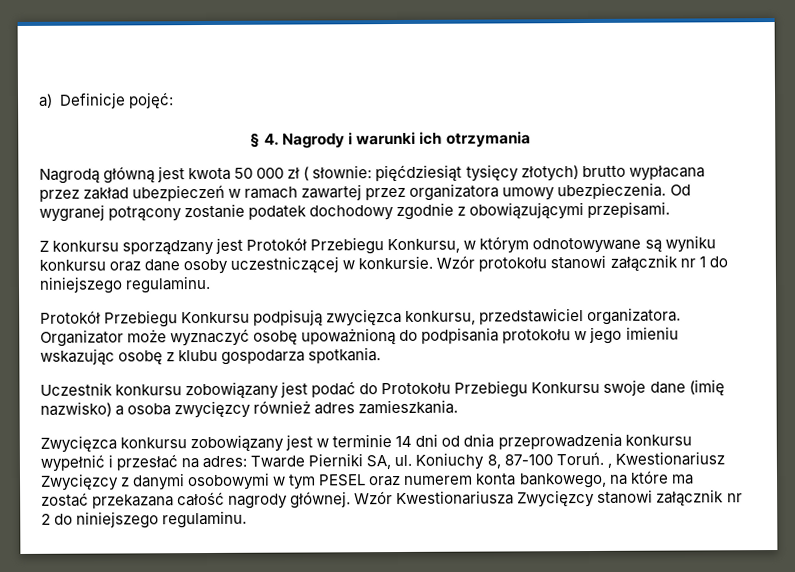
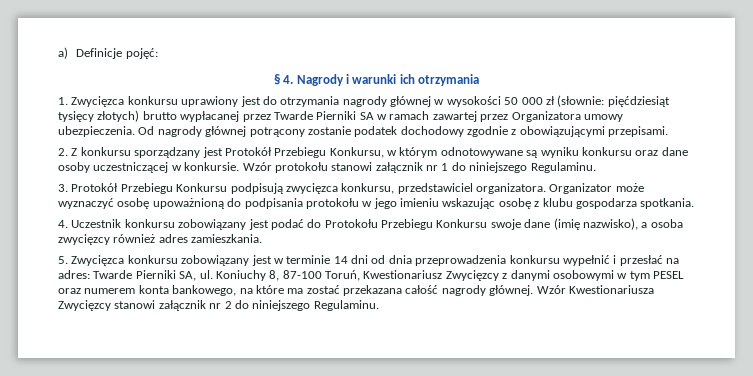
- Nagrodą główną jest kwota 50 000 zł ( słownie: pięćdziesiąt tysięcy złotych) brutto wypłacana przez zakład ubezpieczeń w ramach zawartej przez organizatora umowy ubezpieczenia.
+ 1. Zwycięzca konkursu uprawiony jest do otrzymania nagrody głównej w wysokości 50 000 zł (słownie: pięćdziesiąt tysięcy złotych) brutto wypłacanej przez Twarde Pierniki SA w ramach zawartej przez Organizatora umowy ubezpieczenia.
- Od wygranej potrącony zostanie podatek dochodowy zgodnie z obowiązującymi przepisami.
+ Od nagrody głównej potrącony zostanie podatek dochodowy zgodnie z obowiązującymi przepisami.
- Z konkursu sporządzany jest Protokół Przebiegu Konkursu, w którym odnotowywane są wyniku konkursu oraz dane osoby uczestniczącej w konkursie.
+ 2. Z konkursu sporządzany jest Protokół Przebiegu Konkursu, w którym odnotowywane są wyniku konkursu oraz dane osoby uczestniczącej w konkursie.
- Wzór protokołu stanowi załącznik nr 1 do niniejszego regulaminu.
- Protokół Przebiegu Konkursu podpisują zwycięzca konkursu, przedstawiciel organizatora.
+ Wzór protokołu stanowi załącznik nr 1 do niniejszego Regulaminu.
+ 3. Protokół Przebiegu Konkursu podpisują zwycięzca konkursu, przedstawiciel organizatora.
- Uczestnik konkursu zobowiązany jest podać do Protokołu Przebiegu Konkursu swoje dane (imię nazwisko) a osoba zwycięzcy również adres zamieszkania.
+ 4. Uczestnik konkursu zobowiązany jest podać do Protokołu Przebiegu Konkursu swoje dane (imię nazwisko), a osoba zwycięzcy również adres zamieszkania.
- Zwycięzca konkursu zobowiązany jest w terminie 14 dni od dnia przeprowadzenia konkursu wypełnić i przesłać na adres: Twarde Pierniki SA, ul.
+ 5. Zwycięzca konkursu zobowiązany jest w terminie 14 dni od dnia przeprowadzenia konkursu wypełnić i przesłać na adres: Twarde Pierniki SA, ul.
- Koniuchy 8, 87-100 Toruń. , Kwestionariusz Zwycięzcy z danymi osobowymi w tym PESEL oraz numerem konta bankowego, na które ma zostać przekazana całość nagrody głównej.
+ Koniuchy 8, 87-100 Toruń, Kwestionariusz Zwycięzcy z danymi osobowymi w tym PESEL oraz numerem konta bankowego, na które ma zostać przekazana całość nagrody głównej.
- Wzór Kwestionariusza Zwycięzcy stanowi załącznik nr 2 do niniejszego regulaminu.
+ Wzór Kwestionariusza Zwycięzcy stanowi załącznik nr 2 do niniejszego Regulaminu.

